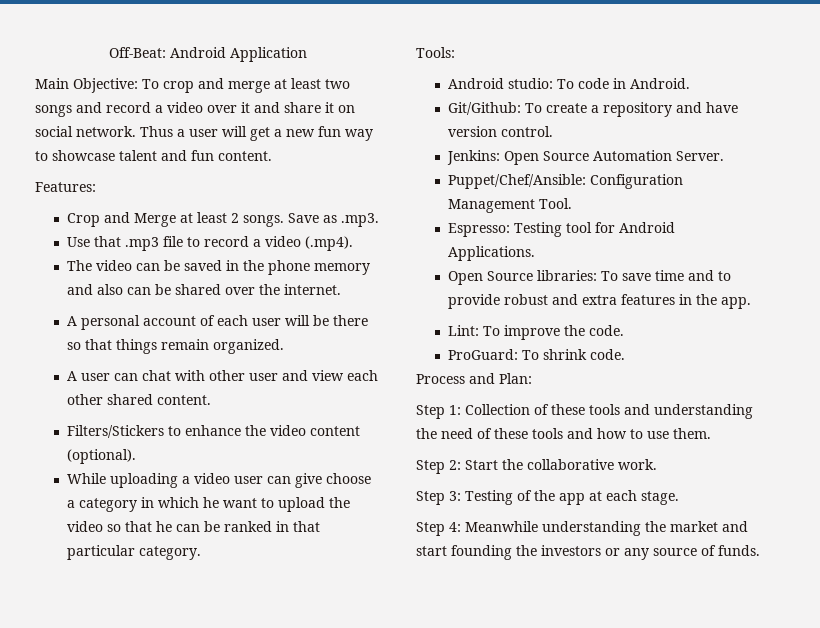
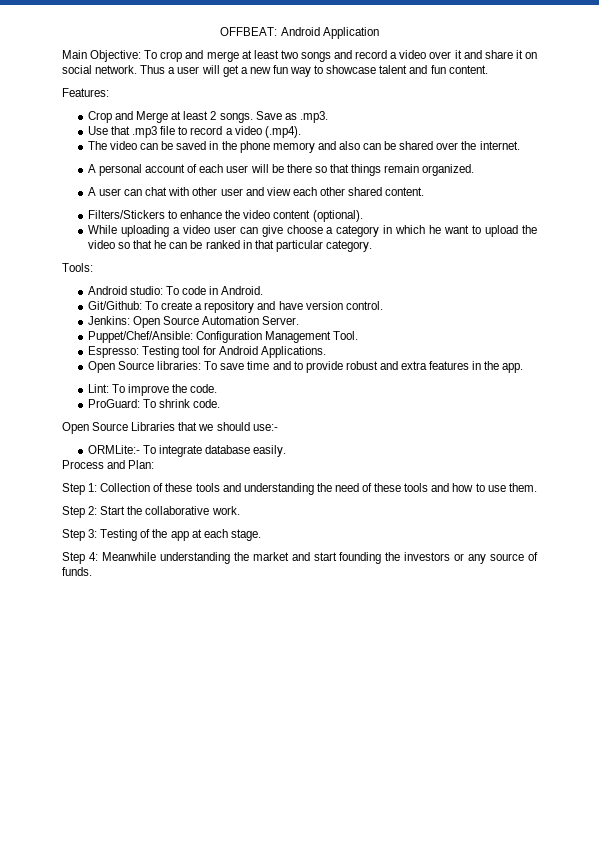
- Off-Beat: Android Application
+ OFFBEAT: Android Application
+ Open Source Libraries that we should use:-
+ ORMLite:- To integrate database easily.

